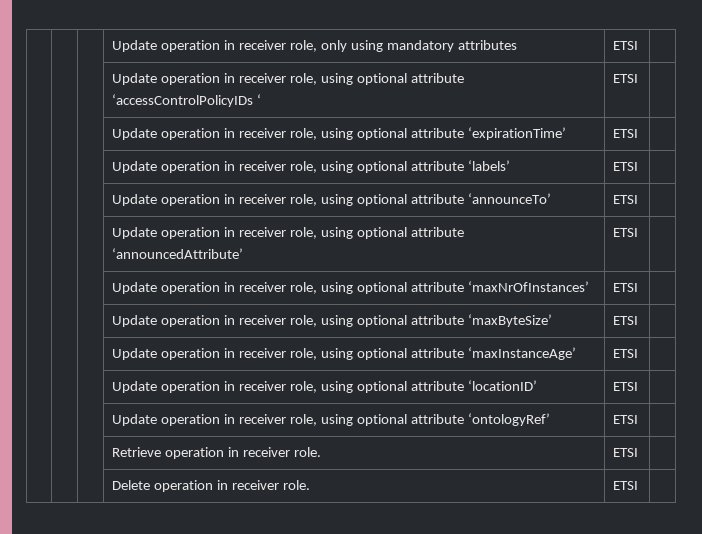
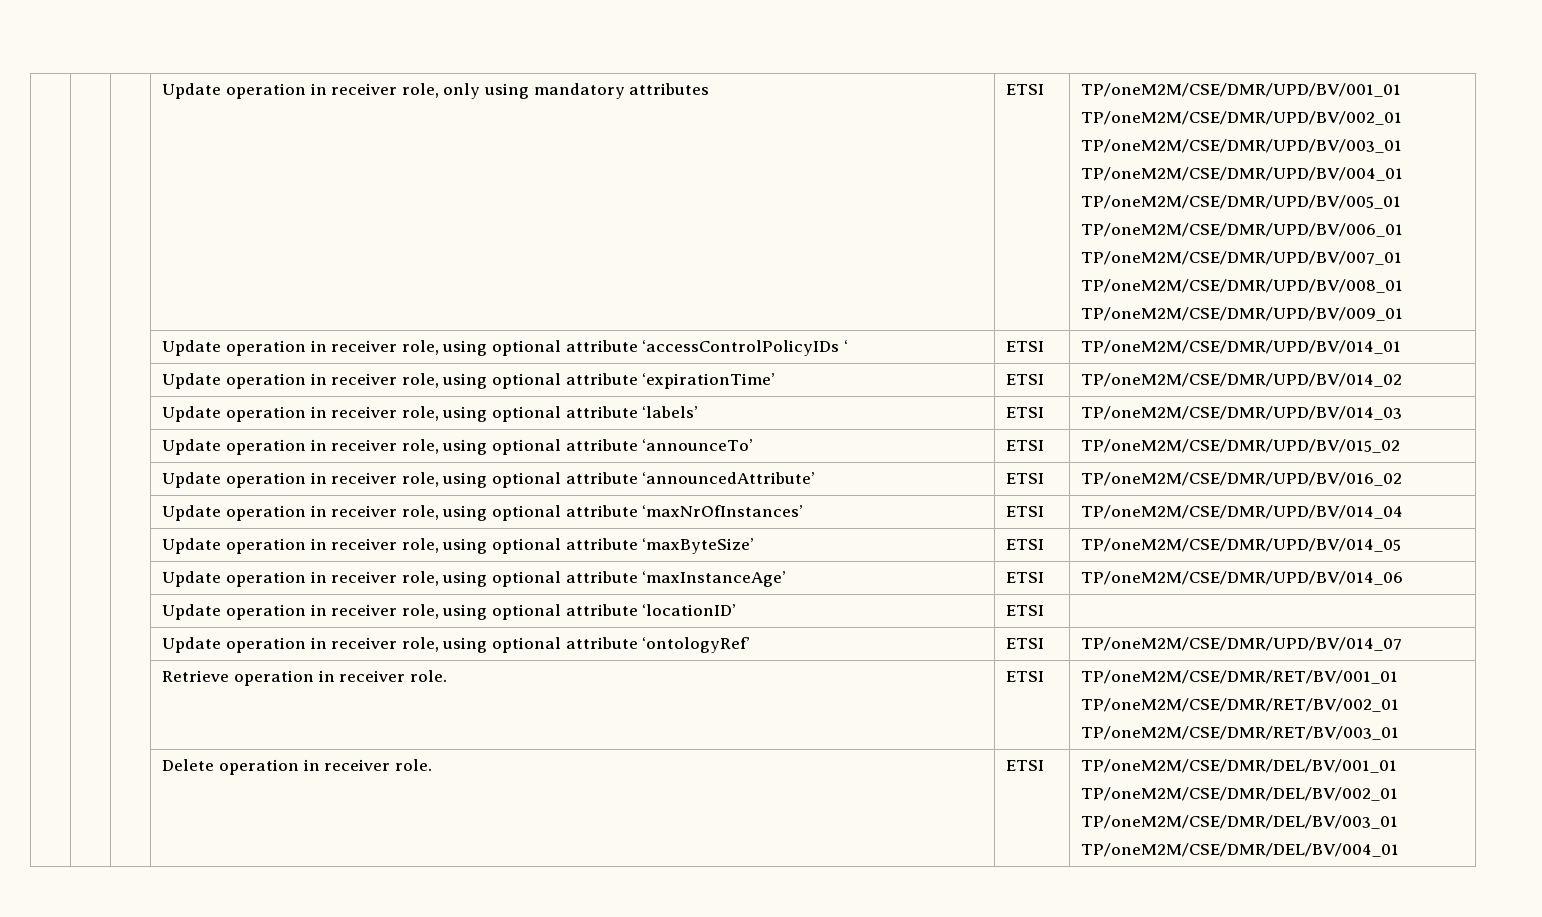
- | | | Update operation in receiver role, only using mandatory attributes | ETSI |
+ | | | Update operation in receiver role, only using mandatory attributes | ETSI | TP/oneM2M/CSE/DMR/UPD/BV/001_01
+ TP/oneM2M/CSE/DMR/UPD/BV/002_01
+ TP/oneM2M/CSE/DMR/UPD/BV/003_01
+ TP/oneM2M/CSE/DMR/UPD/BV/004_01
+ TP/oneM2M/CSE/DMR/UPD/BV/005_01
+ TP/oneM2M/CSE/DMR/UPD/BV/006_01
+ TP/oneM2M/CSE/DMR/UPD/BV/007_01
+ TP/oneM2M/CSE/DMR/UPD/BV/008_01
+ TP/oneM2M/CSE/DMR/UPD/BV/009_01
- | | | Update operation in receiver role, using optional attribute ‘accessControlPolicyIDs ‘ | ETSI |
+ | | | Update operation in receiver role, using optional attribute ‘accessControlPolicyIDs ‘ | ETSI | TP/oneM2M/CSE/DMR/UPD/BV/014_01
- | | | Update operation in receiver role, using optional attribute ‘expirationTime’ | ETSI |
+ | | | Update operation in receiver role, using optional attribute ‘expirationTime’ | ETSI | TP/oneM2M/CSE/DMR/UPD/BV/014_02
- | | | Update operation in receiver role, using optional attribute ‘labels’ | ETSI |
+ | | | Update operation in receiver role, using optional attribute ‘labels’ | ETSI | TP/oneM2M/CSE/DMR/UPD/BV/014_03
- | | | Update operation in receiver role, using optional attribute ‘announceTo’ | ETSI |
+ | | | Update operation in receiver role, using optional attribute ‘announceTo’ | ETSI | TP/oneM2M/CSE/DMR/UPD/BV/015_02
- | | | Update operation in receiver role, using optional attribute ‘announcedAttribute’ | ETSI |
+ | | | Update operation in receiver role, using optional attribute ‘announcedAttribute’ | ETSI | TP/oneM2M/CSE/DMR/UPD/BV/016_02
- | | | Update operation in receiver role, using optional attribute ‘maxNrOfInstances’ | ETSI |
+ | | | Update operation in receiver role, using optional attribute ‘maxNrOfInstances’ | ETSI | TP/oneM2M/CSE/DMR/UPD/BV/014_04
- | | | Update operation in receiver role, using optional attribute ‘maxByteSize’ | ETSI |
+ | | | Update operation in receiver role, using optional attribute ‘maxByteSize’ | ETSI | TP/oneM2M/CSE/DMR/UPD/BV/014_05
- | | | Update operation in receiver role, using optional attribute ‘maxInstanceAge’ | ETSI |
+ | | | Update operation in receiver role, using optional attribute ‘maxInstanceAge’ | ETSI | TP/oneM2M/CSE/DMR/UPD/BV/014_06
- | | | Update operation in receiver role, using optional attribute ‘ontologyRef’ | ETSI |
+ | | | Update operation in receiver role, using optional attribute ‘ontologyRef’ | ETSI | TP/oneM2M/CSE/DMR/UPD/BV/014_07
- | | | Retrieve operation in receiver role. | ETSI |
+ | | | Retrieve operation in receiver role. | ETSI | TP/oneM2M/CSE/DMR/RET/BV/001_01
+ TP/oneM2M/CSE/DMR/RET/BV/002_01
+ TP/oneM2M/CSE/DMR/RET/BV/003_01
- | | | Delete operation in receiver role. | ETSI |
+ | | | Delete operation in receiver role. | ETSI | TP/oneM2M/CSE/DMR/DEL/BV/001_01
+ TP/oneM2M/CSE/DMR/DEL/BV/002_01
+ TP/oneM2M/CSE/DMR/DEL/BV/003_01
+ TP/oneM2M/CSE/DMR/DEL/BV/004_01

